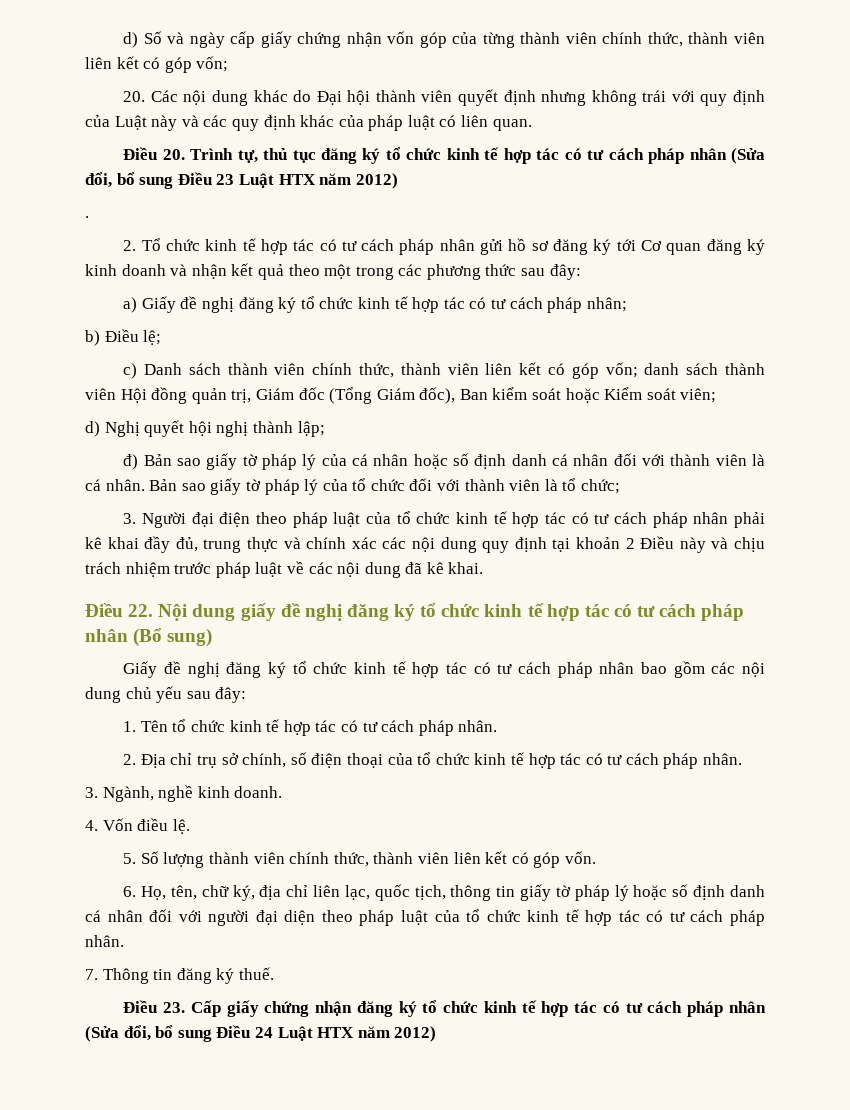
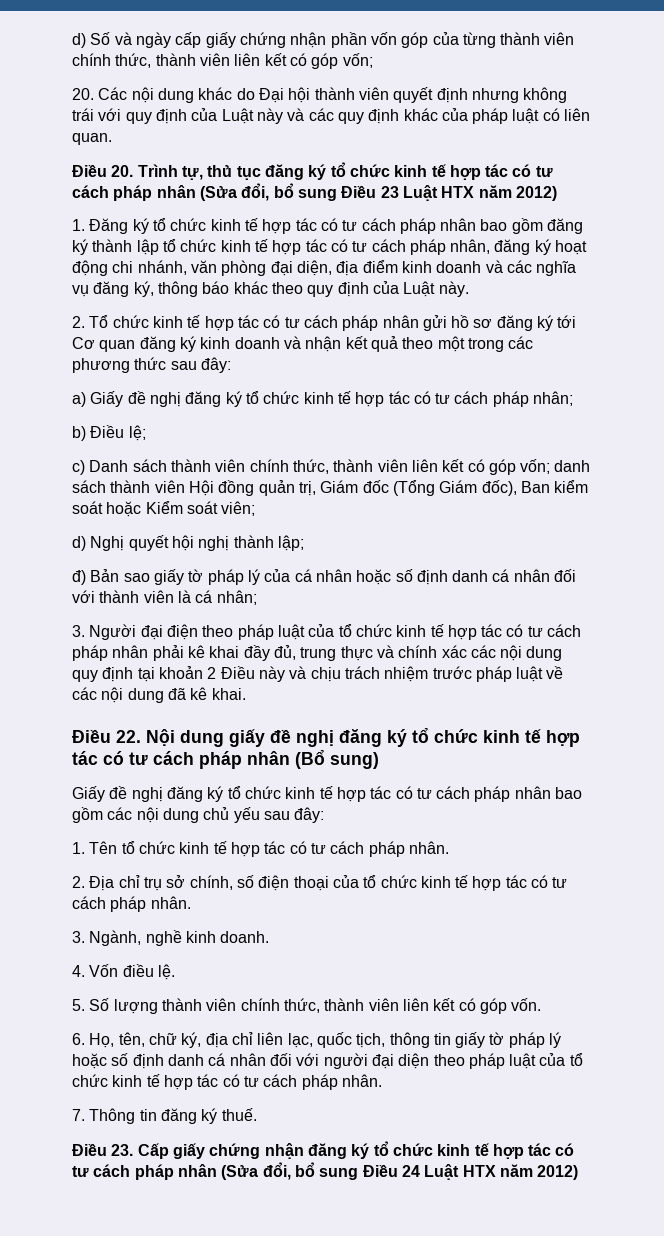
- d) Số và ngày cấp giấy chứng nhận vốn góp của từng thành viên chính thức, thành viên liên kết có góp vốn;
+ d) Số và ngày cấp giấy chứng nhận phần vốn góp của từng thành viên chính thức, thành viên liên kết có góp vốn;
- .
+ 1. Đăng ký tổ chức kinh tế hợp tác có tư cách pháp nhân bao gồm đăng ký thành lập tổ chức kinh tế hợp tác có tư cách pháp nhân, đăng ký hoạt động chi nhánh, văn phòng đại diện, địa điểm kinh doanh và các nghĩa vụ đăng ký, thông báo khác theo quy định của Luật này.
- đ) Bản sao giấy tờ pháp lý của cá nhân hoặc số định danh cá nhân đối với thành viên là cá nhân. Bản sao giấy tờ pháp lý của tổ chức đối với thành viên là tổ chức;
+ đ) Bản sao giấy tờ pháp lý của cá nhân hoặc số định danh cá nhân đối với thành viên là cá nhân;

